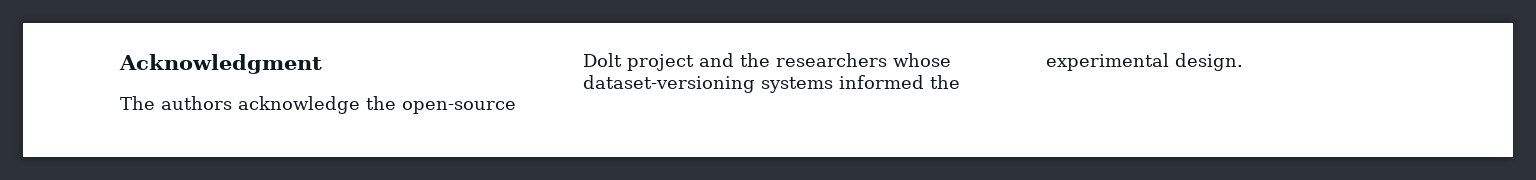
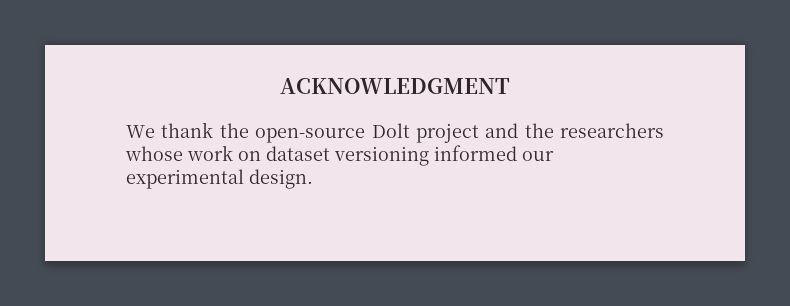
- Acknowledgment
- The authors acknowledge the open-source Dolt project and the researchers whose dataset-versioning systems informed the experimental design.
+ ACKNOWLEDGMENT
+ We thank the open-source Dolt project and the researchers whose work on dataset versioning informed our experimental design.

